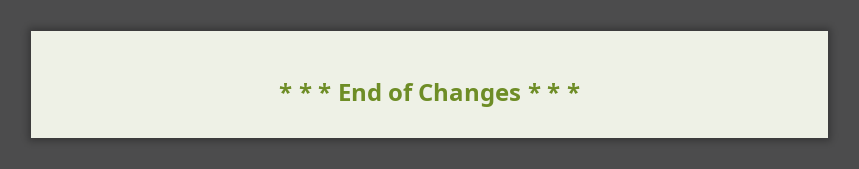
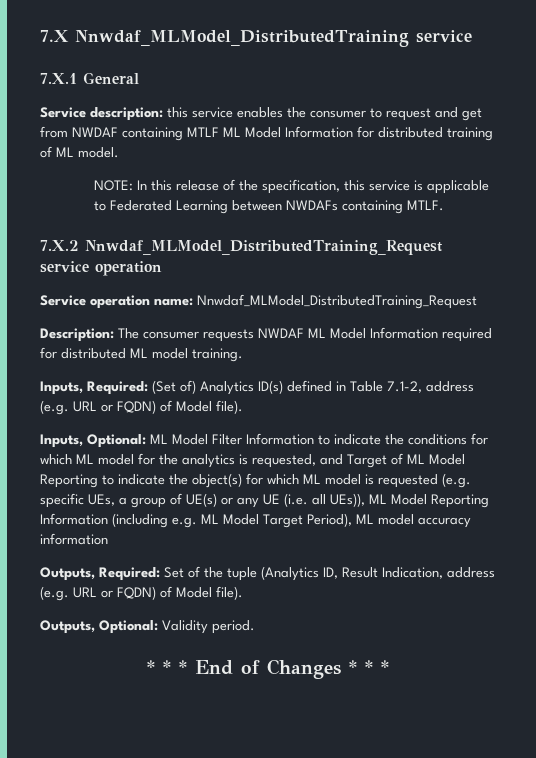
+ 7.X Nnwdaf_MLModel_DistributedTraining service
+ 7.X.1 General
+ Service description: this service enables the consumer to request and get from NWDAF containing MTLF ML Model Information for distributed training of ML model.
+ NOTE: In this release of the specification, this service is applicable to Federated Learning between NWDAFs containing MTLF.
+ 7.X.2 Nnwdaf_MLModel_DistributedTraining_Request service operation
+ Service operation name: Nnwdaf_MLModel_DistributedTraining_Request
+ Description: The consumer requests NWDAF ML Model Information required for distributed ML model training.
+ Inputs, Required: (Set of) Analytics ID(s) defined in Table 7.1-2, address (e.g. URL or FQDN) of Model file).
+ Inputs, Optional: ML Model Filter Information to indicate the conditions for which ML model for the analytics is requested, and Target of ML Model Reporting to indicate the object(s) for which ML model is requested (e.g. specific UEs, a group of UE(s) or any UE (i.e. all UEs)), ML Model Reporting Information (including e.g. ML Model Target Period), ML model accuracy information
+ Outputs, Required: Set of the tuple (Analytics ID, Result Indication, address (e.g. URL or FQDN) of Model file).
+ Outputs, Optional: Validity period.

